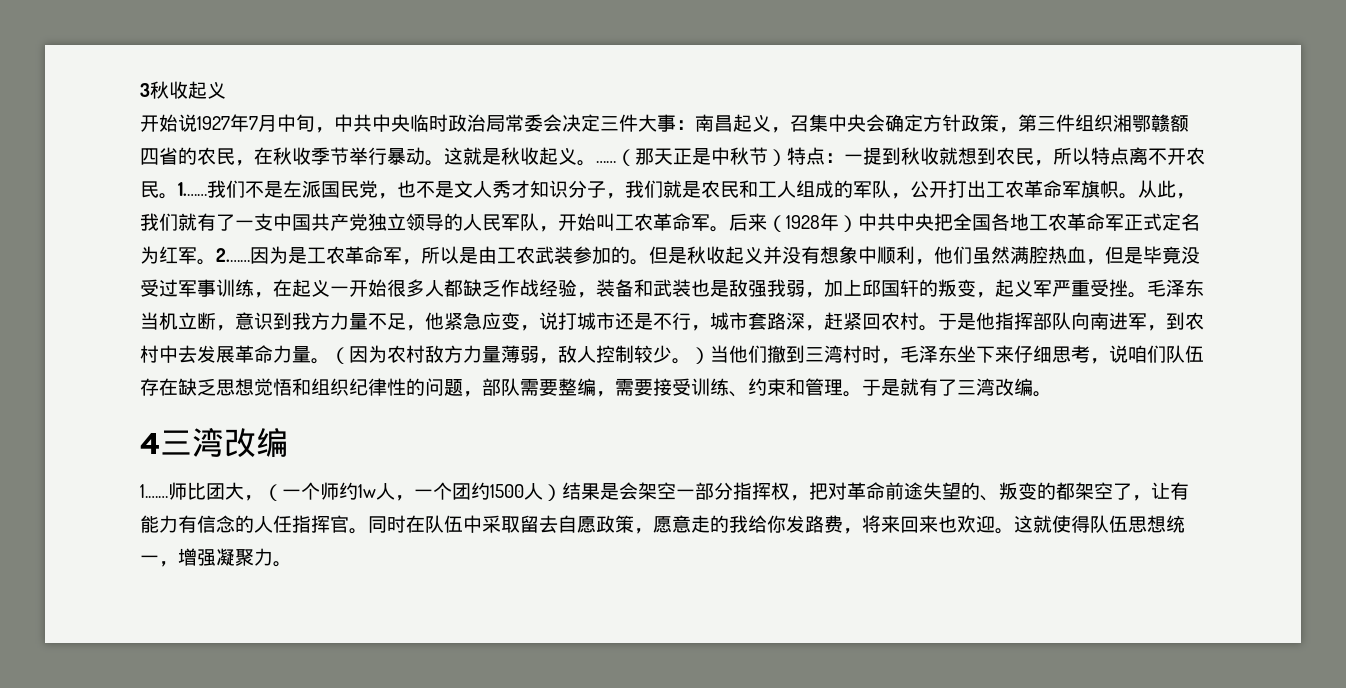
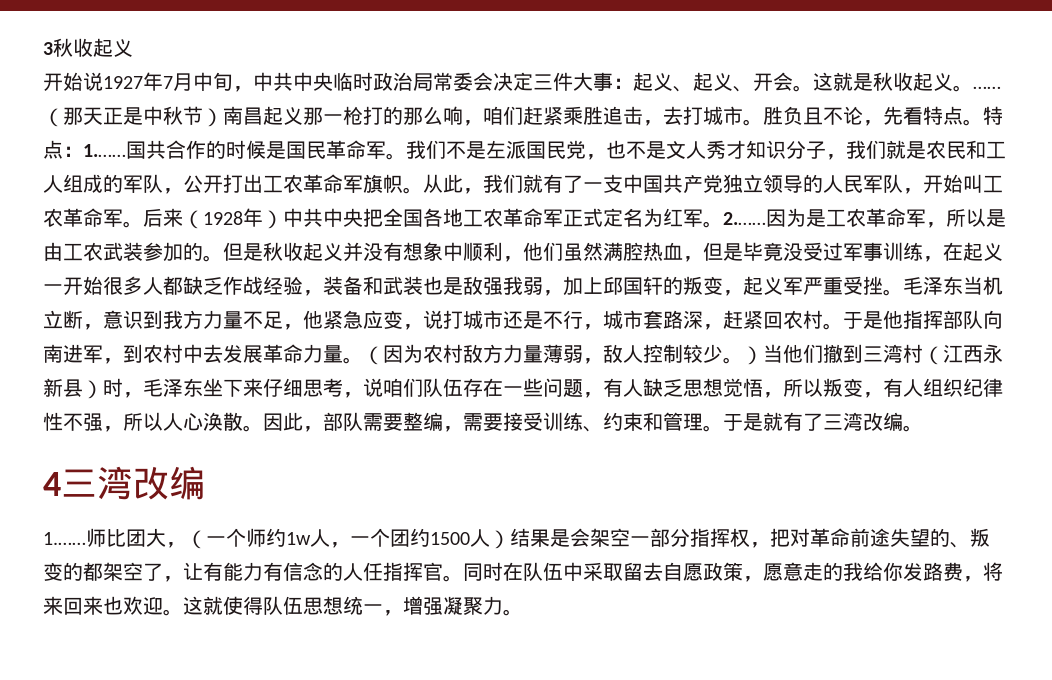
- 开始说1927年7月中旬，中共中央临时政治局常委会决定三件大事：南昌起义，召集中央会确定方针政策，第三件组织湘鄂赣额四省的农民，在秋收季节举行暴动。
+ 开始说1927年7月中旬，中共中央临时政治局常委会决定三件大事：起义、起义、开会。
- （那天正是中秋节）特点：一提到秋收就想到农民，所以特点离不开农民。1.……
+ （那天正是中秋节）南昌起义那一枪打的那么响，咱们赶紧乘胜追击，去打城市。胜负且不论，先看特点。特点：1.……国共合作的时候是国民革命军。
- （因为农村敌方力量薄弱，敌人控制较少。）当他们撤到三湾村时，毛泽东坐下来仔细思考，说咱们队伍存在缺乏思想觉悟和组织纪律性的问题，部队需要整编，需要接受训练、约束和管理。
+ （因为农村敌方力量薄弱，敌人控制较少。）当他们撤到三湾村（江西永新县）时，毛泽东坐下来仔细思考，说咱们队伍存在一些问题，有人缺乏思想觉悟，所以叛变，有人组织纪律性不强，所以人心涣散。因此，部队需要整编，需要接受训练、约束和管理。

